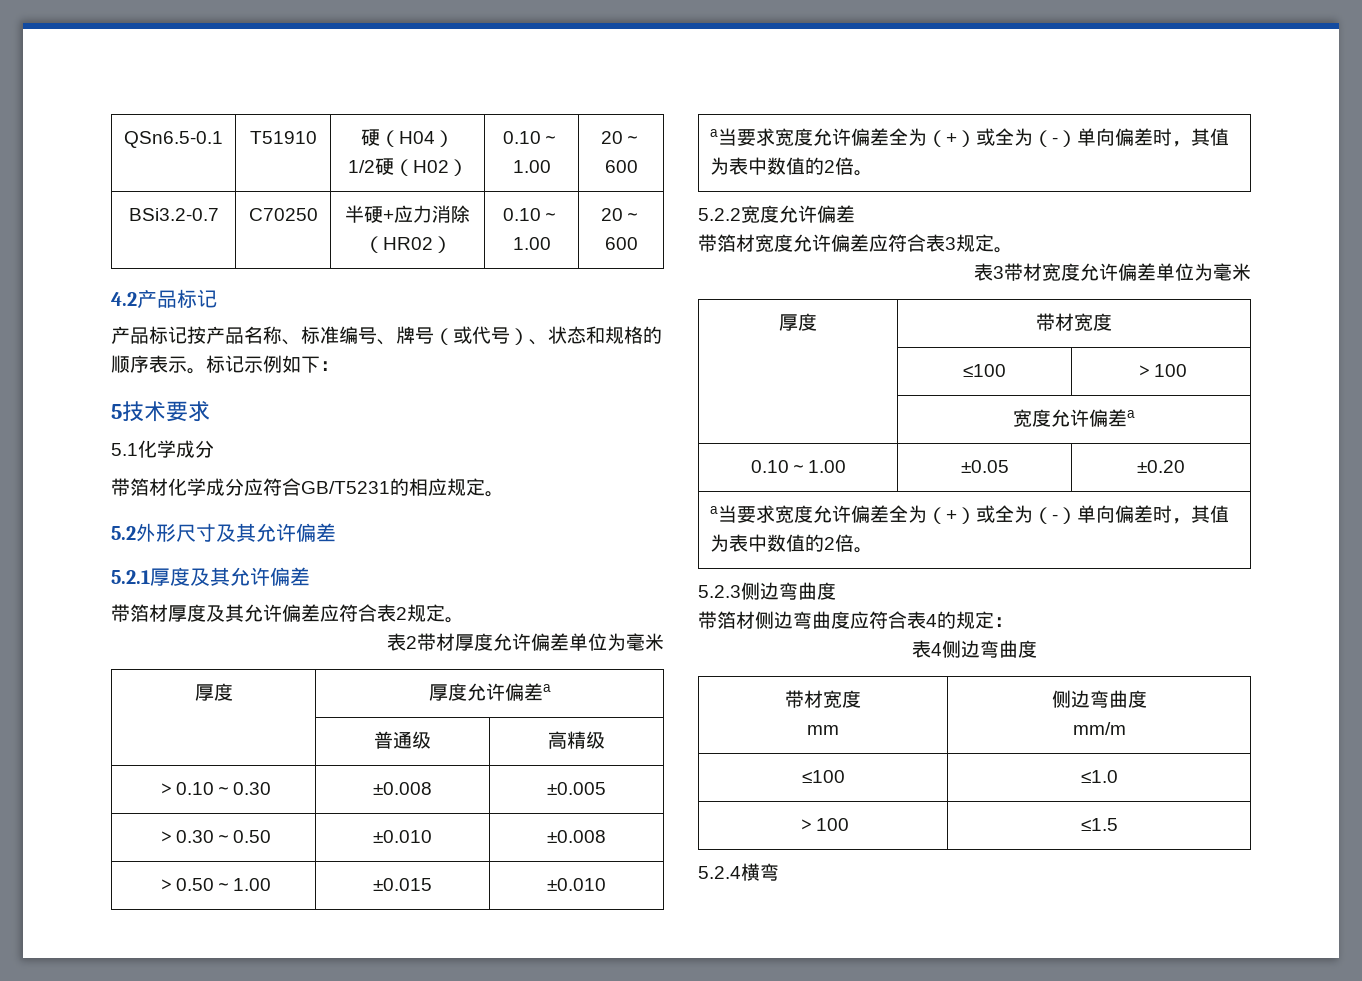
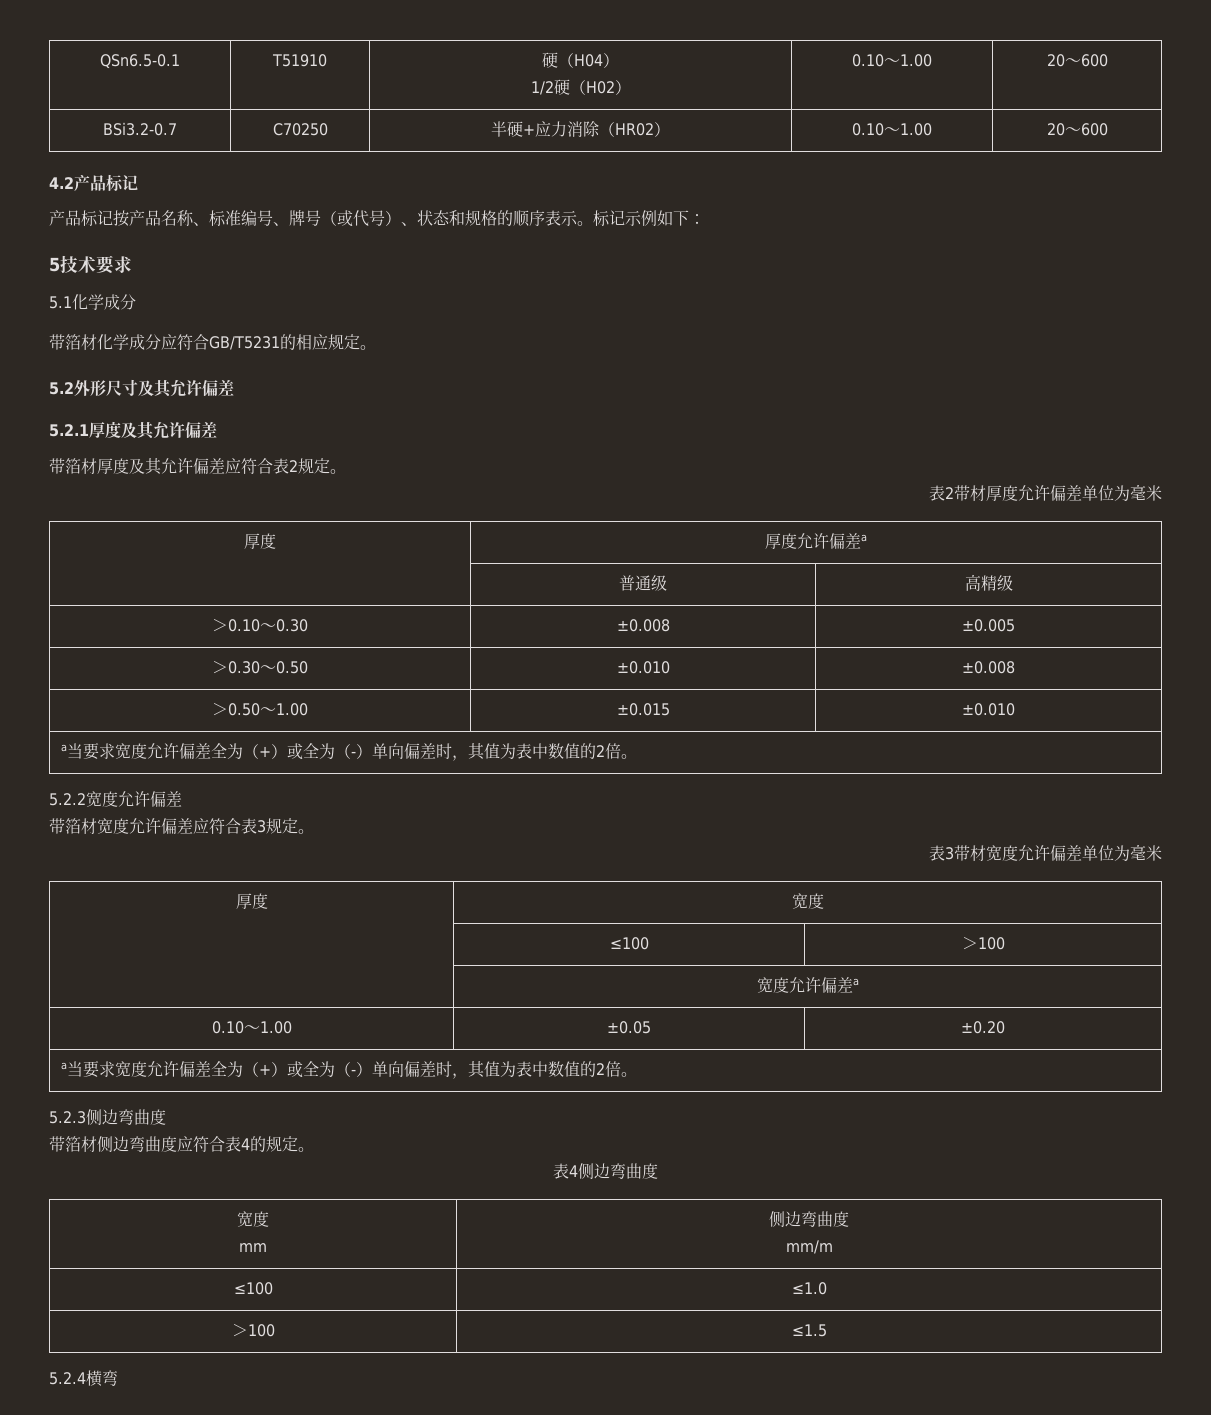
- 厚度 | 带材宽度
+ 厚度 | 宽度
- 带箔材侧边弯曲度应符合表4的规定：
+ 带箔材侧边弯曲度应符合表4的规定。
  表4侧边弯曲度
- 带材宽度
+ 宽度

